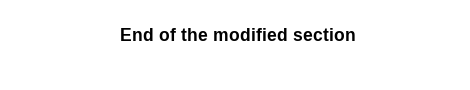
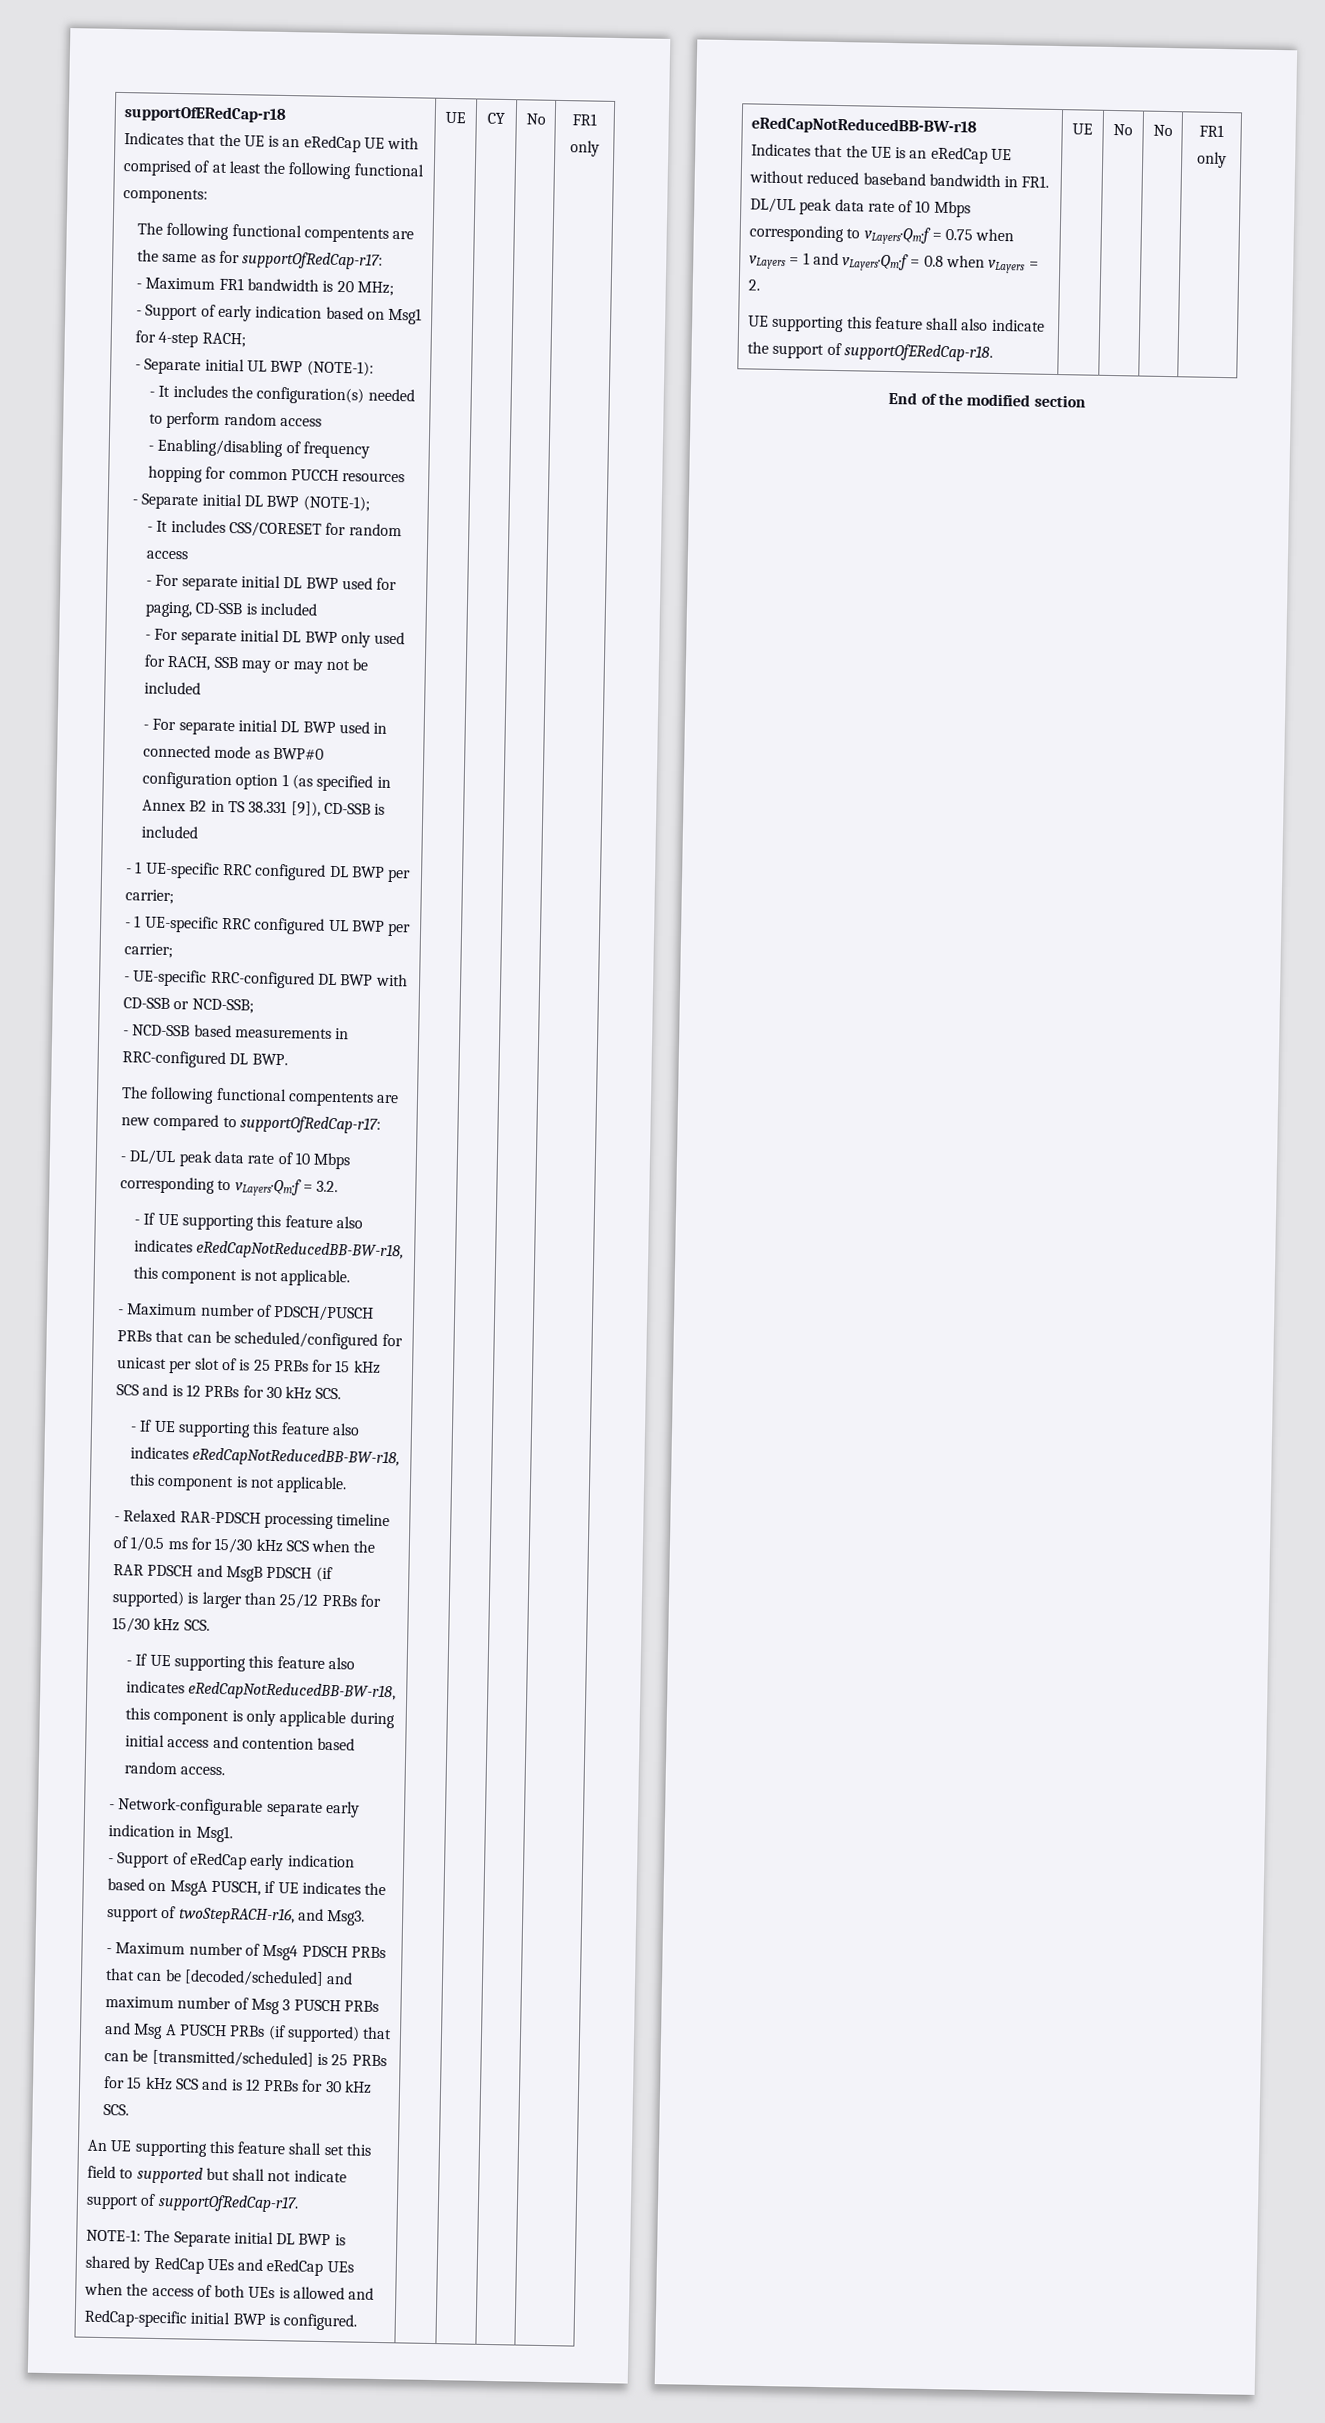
+ supportOfERedCap-r18
+ Indicates that the UE is an eRedCap UE with comprised of at least the following functional components:
+ The following functional compentents are the same as for supportOfRedCap-r17:
+ - Maximum FR1 bandwidth is 20 MHz;
+ - Support of early indication based on Msg1 for 4-step RACH;
+ - Separate initial UL BWP (NOTE-1):
+ - It includes the configuration(s) needed to perform random access
+ - Enabling/disabling of frequency hopping for common PUCCH resources
+ - Separate initial DL BWP (NOTE-1);
+ - It includes CSS/CORESET for random access
+ - For separate initial DL BWP used for paging, CD-SSB is included
+ - For separate initial DL BWP only used for RACH, SSB may or may not be included
+ - For separate initial DL BWP used in connected mode as BWP#0 configuration option 1 (as specified in Annex B2 in TS 38.331 [9]), CD-SSB is included
+ - 1 UE-specific RRC configured DL BWP per carrier;
+ - 1 UE-specific RRC configured UL BWP per carrier;
+ - UE-specific RRC-configured DL BWP with CD-SSB or NCD-SSB;
+ - NCD-SSB based measurements in RRC-configured DL BWP.
+ The following functional compentents are new compared to supportOfRedCap-r17:
+ - DL/UL peak data rate of 10 Mbps corresponding to vLayers·Qm·f = 3.2.
+ - If UE supporting this feature also indicates eRedCapNotReducedBB-BW-r18, this component is not applicable.
+ - Maximum number of PDSCH/PUSCH PRBs that can be scheduled/configured for unicast per slot of is 25 PRBs for 15 kHz SCS and is 12 PRBs for 30 kHz SCS.
+ - If UE supporting this feature also indicates eRedCapNotReducedBB-BW-r18, this component is not applicable.
+ - Relaxed RAR-PDSCH processing timeline of 1/0.5 ms for 15/30 kHz SCS when the RAR PDSCH and MsgB PDSCH (if supported) is larger than 25/12 PRBs for 15/30 kHz SCS.
+ - If UE supporting this feature also indicates eRedCapNotReducedBB-BW-r18, this component is only applicable during initial access and contention based random access.
+ - Network-configurable separate early indication in Msg1.
+ - Support of eRedCap early indication based on MsgA PUSCH, if UE indicates the support of twoStepRACH-r16, and Msg3.
+ - Maximum number of Msg4 PDSCH PRBs that can be [decoded/scheduled] and maximum number of Msg 3 PUSCH PRBs and Msg A PUSCH PRBs (if supported) that can be [transmitted/scheduled] is 25 PRBs for 15 kHz SCS and is 12 PRBs for 30 kHz SCS.
+ An UE supporting this feature shall set this field to supported but shall not indicate support of supportOfRedCap-r17.
+ NOTE-1: The Separate initial DL BWP is shared by RedCap UEs and eRedCap UEs when the access of both UEs is allowed and RedCap-specific initial BWP is configured. | UE | CY | No | FR1 only
+ eRedCapNotReducedBB-BW-r18
+ Indicates that the UE is an eRedCap UE without reduced baseband bandwidth in FR1. DL/UL peak data rate of 10 Mbps corresponding to vLayers·Qm·f = 0.75 when vLayers = 1 and vLayers·Qm·f = 0.8 when vLayers = 2.
+ UE supporting this feature shall also indicate the support of supportOfERedCap-r18. | UE | No | No | FR1 only

